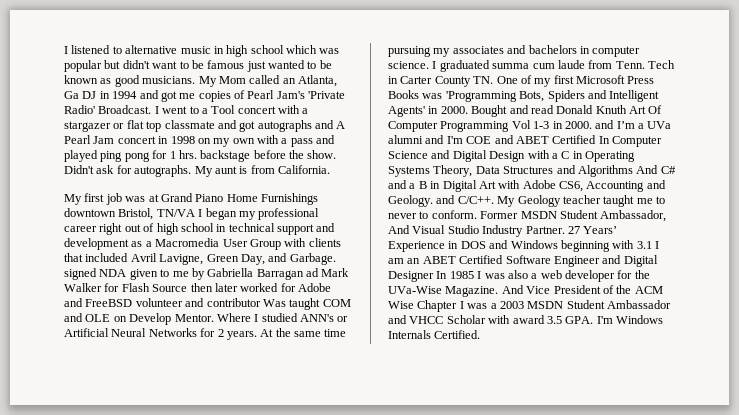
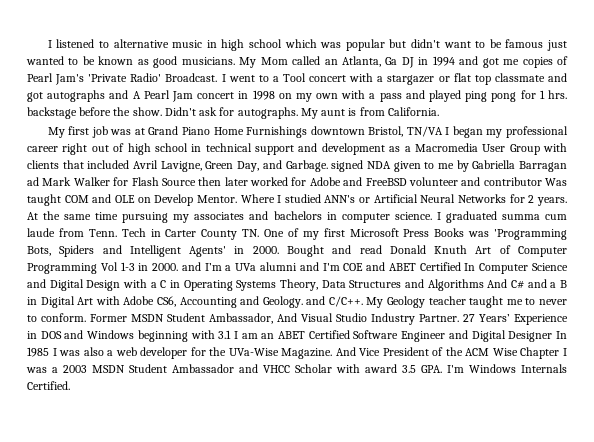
- Bought and read Donald Knuth Art Of Computer Programming Vol 1-3 in 2000. and I’m a UVa alumni and I'm COE and ABET Certified In Computer Science and Digital Design with a C in Operating Systems Theory, Data Structures and Algorithms And C# and a B in Digital Art with Adobe CS6, Accounting and Geology. and C/C++.
+ Bought and read Donald Knuth Art of Computer Programming Vol 1-3 in 2000. and I’m a UVa alumni and I'm COE and ABET Certified In Computer Science and Digital Design with a C in Operating Systems Theory, Data Structures and Algorithms And C# and a B in Digital Art with Adobe CS6, Accounting and Geology. and C/C++.

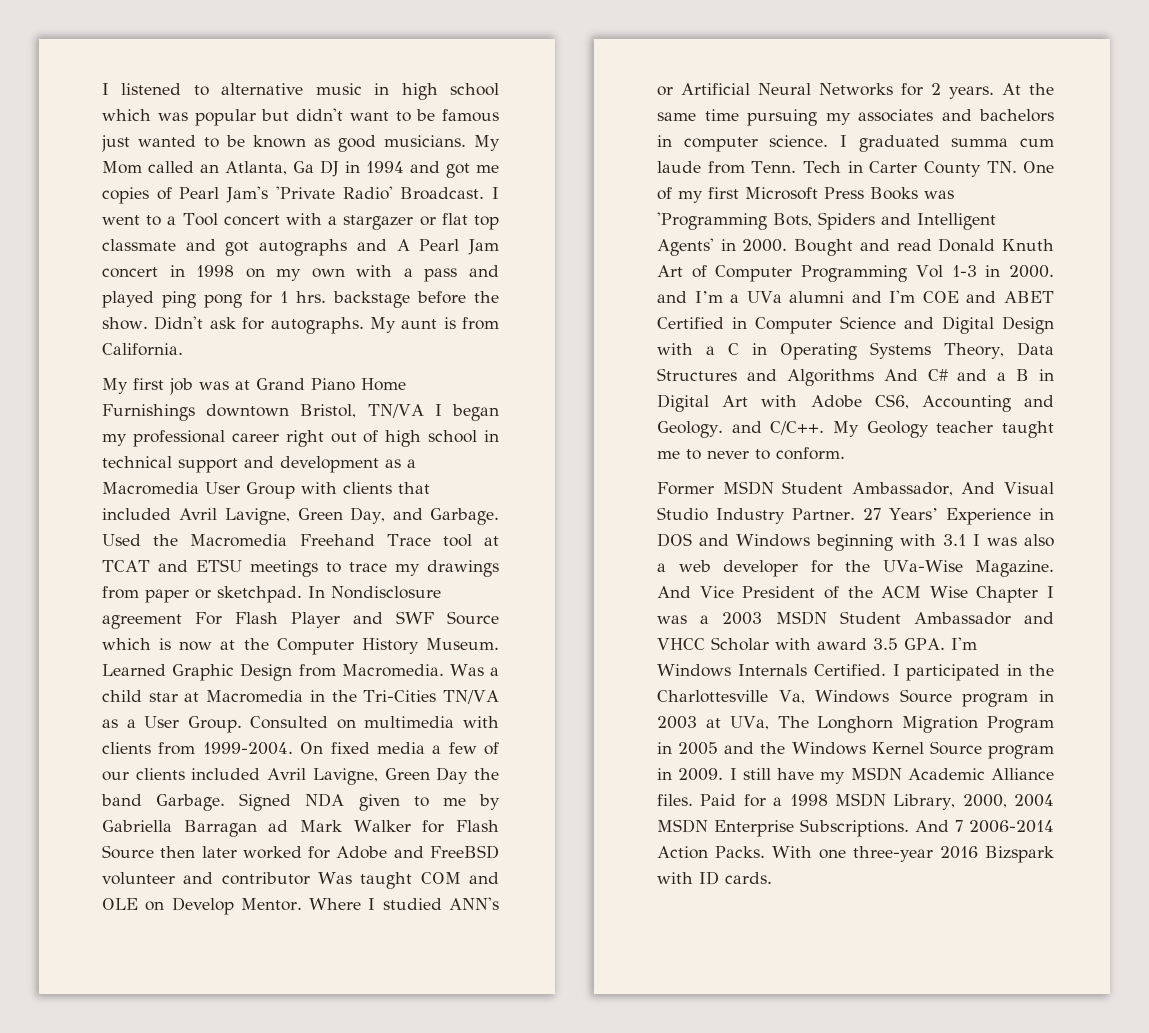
- My first job was at Grand Piano Home Furnishings downtown Bristol, TN/VA I began my professional career right out of high school in technical support and development as a Macromedia User Group with clients that included Avril Lavigne, Green Day, and Garbage. signed NDA given to me by Gabriella Barragan ad Mark Walker for Flash Source then later worked for Adobe and FreeBSD volunteer and contributor Was taught COM and OLE on Develop Mentor.
+ My first job was at Grand Piano Home Furnishings downtown Bristol, TN/VA I began my professional career right out of high school in technical support and development as a Macromedia User Group with clients that included Avril Lavigne, Green Day, and Garbage. Used the Macromedia Freehand Trace tool at TCAT and ETSU meetings to trace my drawings from paper or sketchpad. In Nondisclosure agreement For Flash Player and SWF Source which is now at the Computer History Museum. Learned Graphic Design from Macromedia. Was a child star at Macromedia in the Tri-Cities TN/VA as a User Group. Consulted on multimedia with clients from 1999-2004. On fixed media a few of our clients included Avril Lavigne, Green Day the band Garbage. Signed NDA given to me by Gabriella Barragan ad Mark Walker for Flash Source then later worked for Adobe and FreeBSD volunteer and contributor Was taught COM and OLE on Develop Mentor.
- Bought and read Donald Knuth Art of Computer Programming Vol 1-3 in 2000. and I’m a UVa alumni and I'm COE and ABET Certified In Computer Science and Digital Design with a C in Operating Systems Theory, Data Structures and Algorithms And C# and a B in Digital Art with Adobe CS6, Accounting and Geology. and C/C++.
+ Bought and read Donald Knuth Art of Computer Programming Vol 1-3 in 2000. and I’m a UVa alumni and I'm COE and ABET Certified in Computer Science and Digital Design with a C in Operating Systems Theory, Data Structures and Algorithms And C# and a B in Digital Art with Adobe CS6, Accounting and Geology. and C/C++.
- My Geology teacher taught me to never to conform. Former MSDN Student Ambassador, And Visual Studio Industry Partner.
+ My Geology teacher taught me to never to conform.
+ Former MSDN Student Ambassador, And Visual Studio Industry Partner.
- 27 Years’ Experience in DOS and Windows beginning with 3.1 I am an ABET Certified Software Engineer and Digital Designer In 1985 I was also a web developer for the UVa-Wise Magazine.
+ 27 Years’ Experience in DOS and Windows beginning with 3.1 I was also a web developer for the UVa-Wise Magazine.
+ I participated in the Charlottesville Va, Windows Source program in 2003 at UVa, The Longhorn Migration Program in 2005 and the Windows Kernel Source program in 2009. I still have my MSDN Academic Alliance files. Paid for a 1998 MSDN Library, 2000, 2004 MSDN Enterprise Subscriptions. And 7 2006-2014 Action Packs. With one three-year 2016 Bizspark with ID cards.

